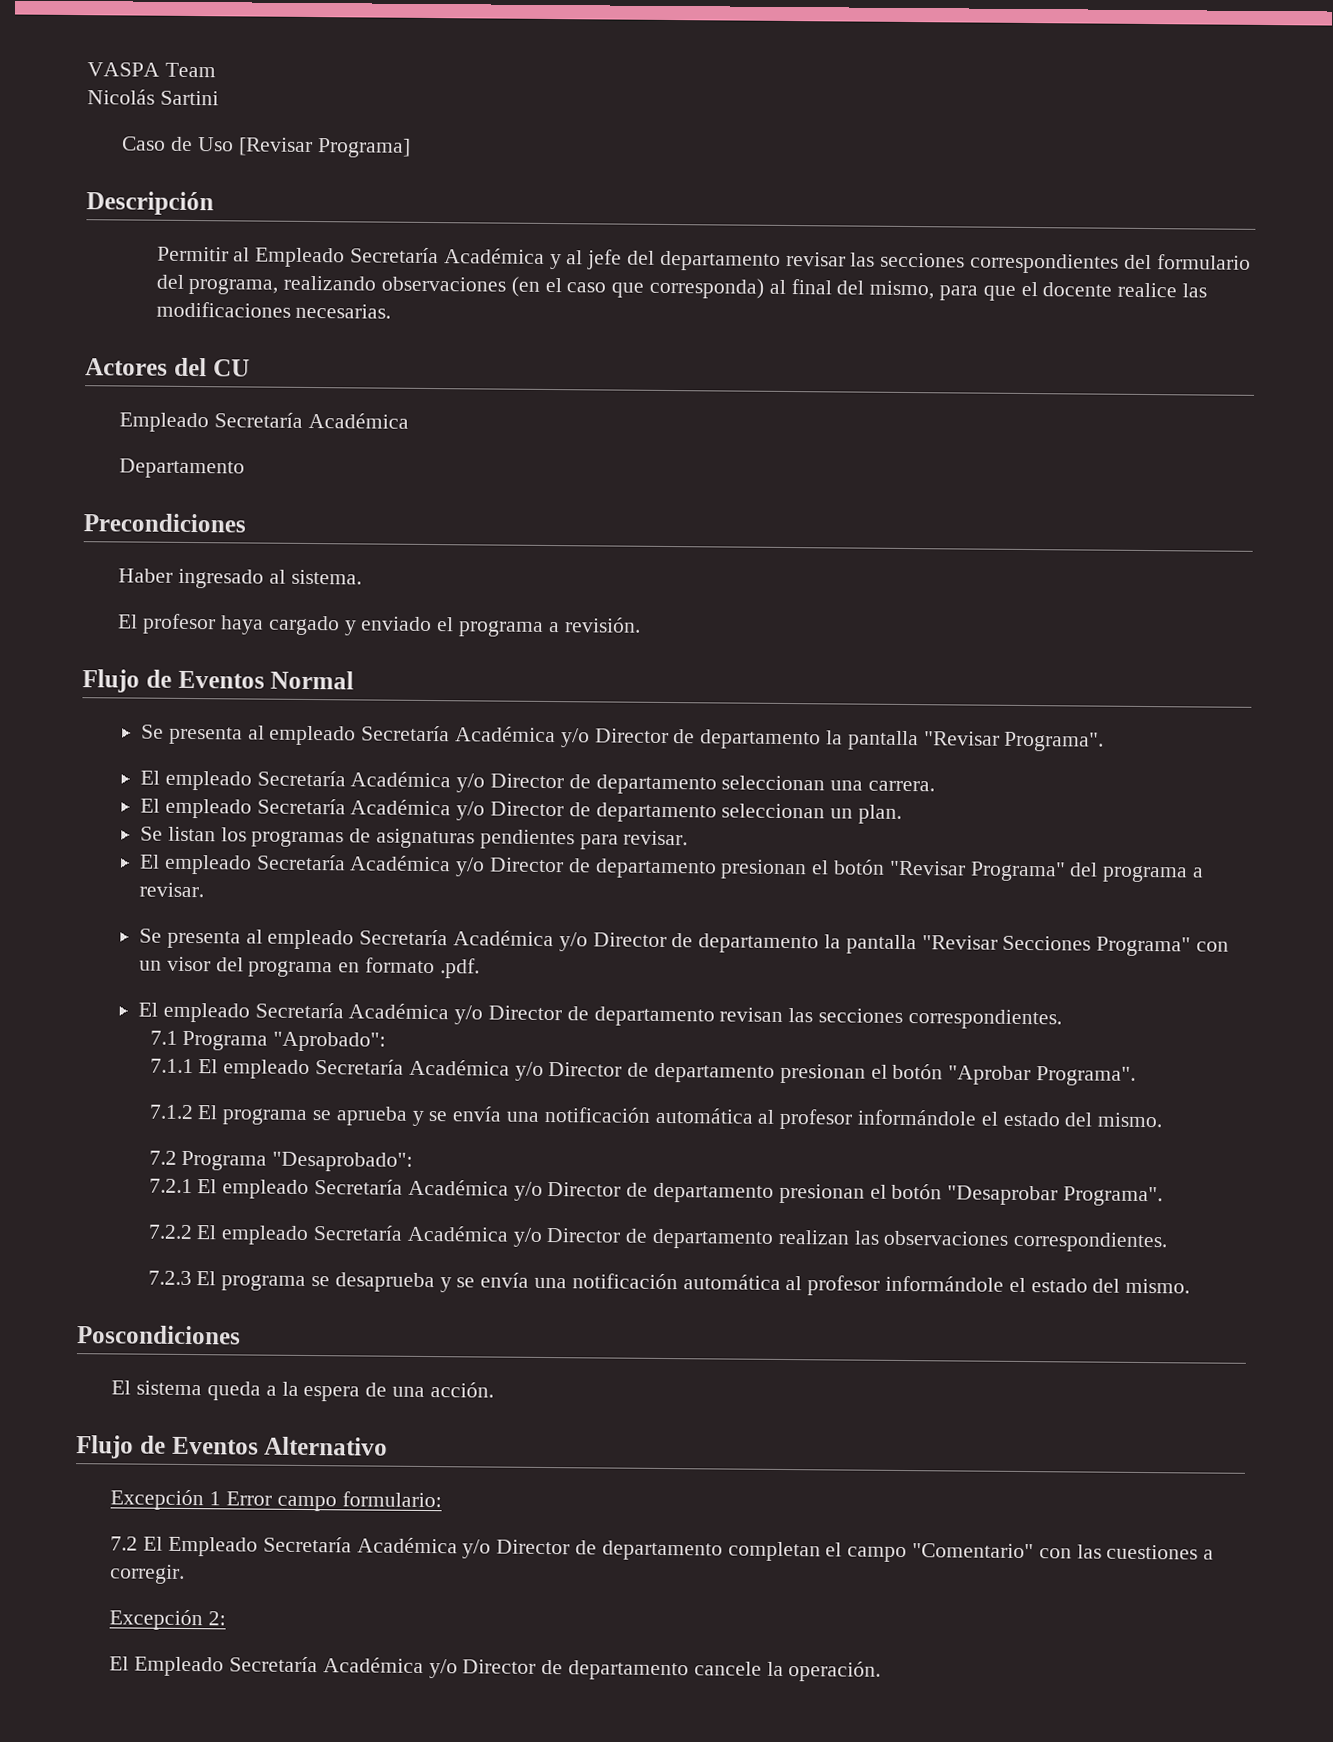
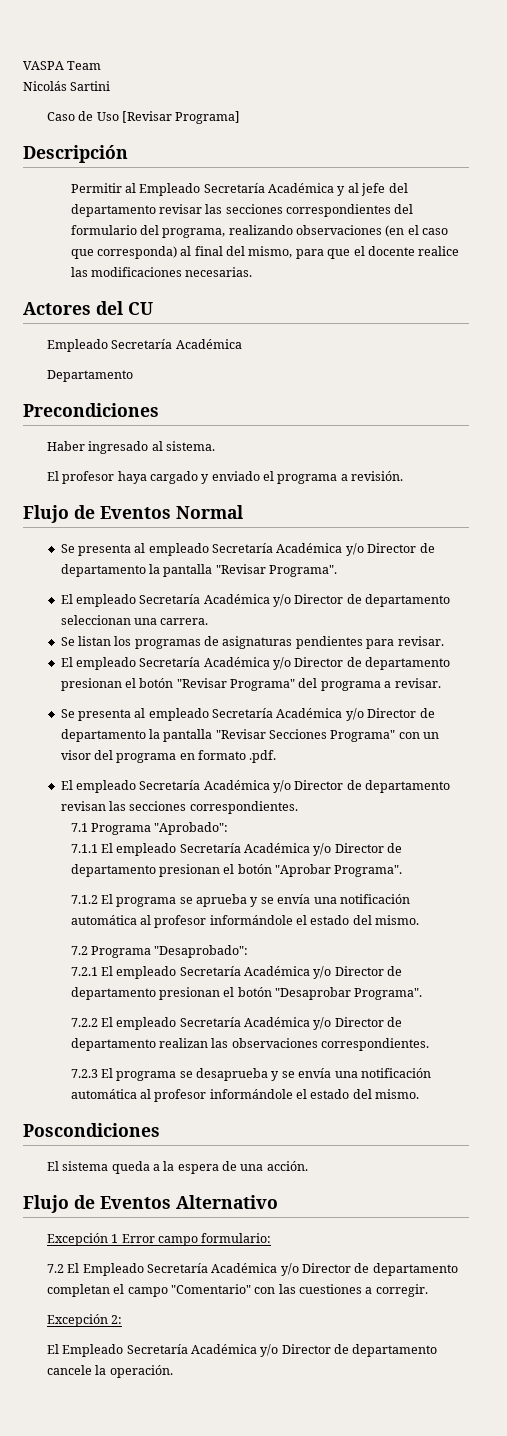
- El empleado Secretaría Académica y/o Director de departamento seleccionan un plan.

